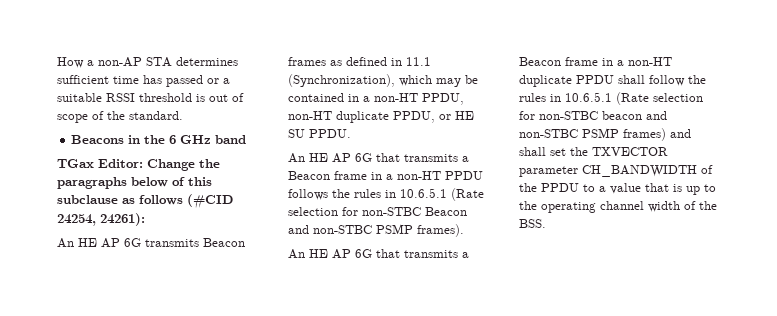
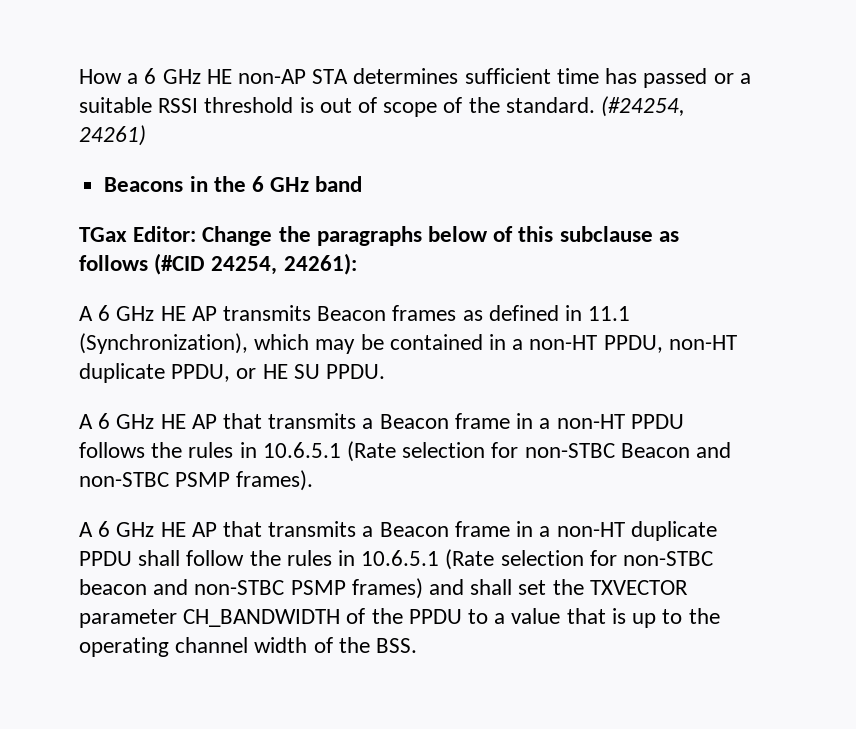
- How a non-AP STA determines sufficient time has passed or a suitable RSSI threshold is out of scope of the standard.
+ How a 6 GHz HE non-AP STA determines sufficient time has passed or a suitable RSSI threshold is out of scope of the standard. (#24254, 24261)
- An HE AP 6G transmits Beacon frames as defined in 11.1 (Synchronization), which may be contained in a non-HT PPDU, non-HT duplicate PPDU, or HE SU PPDU.
+ A 6 GHz HE AP transmits Beacon frames as defined in 11.1 (Synchronization), which may be contained in a non-HT PPDU, non-HT duplicate PPDU, or HE SU PPDU.
- An HE AP 6G that transmits a Beacon frame in a non-HT PPDU follows the rules in 10.6.5.1 (Rate selection for non-STBC Beacon and non-STBC PSMP frames).
+ A 6 GHz HE AP that transmits a Beacon frame in a non-HT PPDU follows the rules in 10.6.5.1 (Rate selection for non-STBC Beacon and non-STBC PSMP frames).
- An HE AP 6G that transmits a Beacon frame in a non-HT duplicate PPDU shall follow the rules in 10.6.5.1 (Rate selection for non-STBC beacon and non-STBC PSMP frames) and shall set the TXVECTOR parameter CH_BANDWIDTH of the PPDU to a value that is up to the operating channel width of the BSS.
+ A 6 GHz HE AP that transmits a Beacon frame in a non-HT duplicate PPDU shall follow the rules in 10.6.5.1 (Rate selection for non-STBC beacon and non-STBC PSMP frames) and shall set the TXVECTOR parameter CH_BANDWIDTH of the PPDU to a value that is up to the operating channel width of the BSS.

